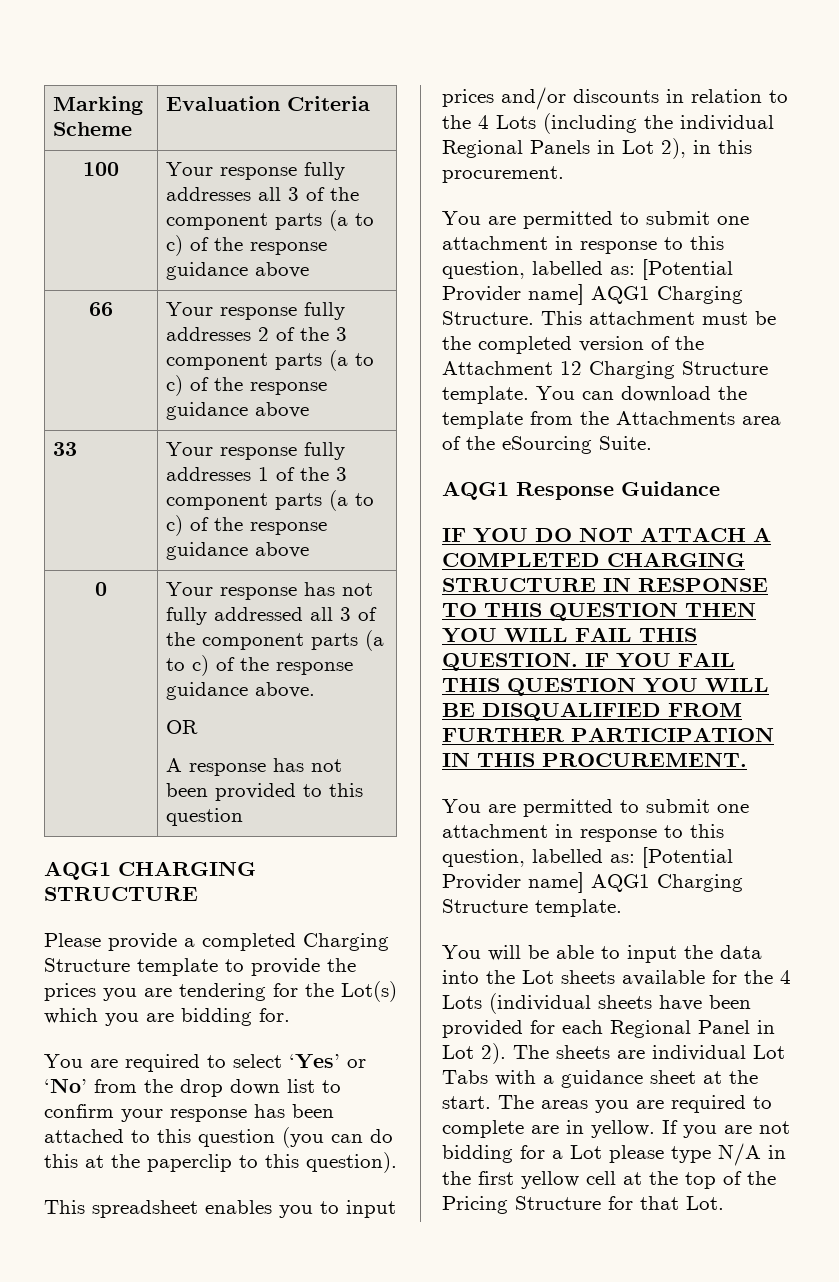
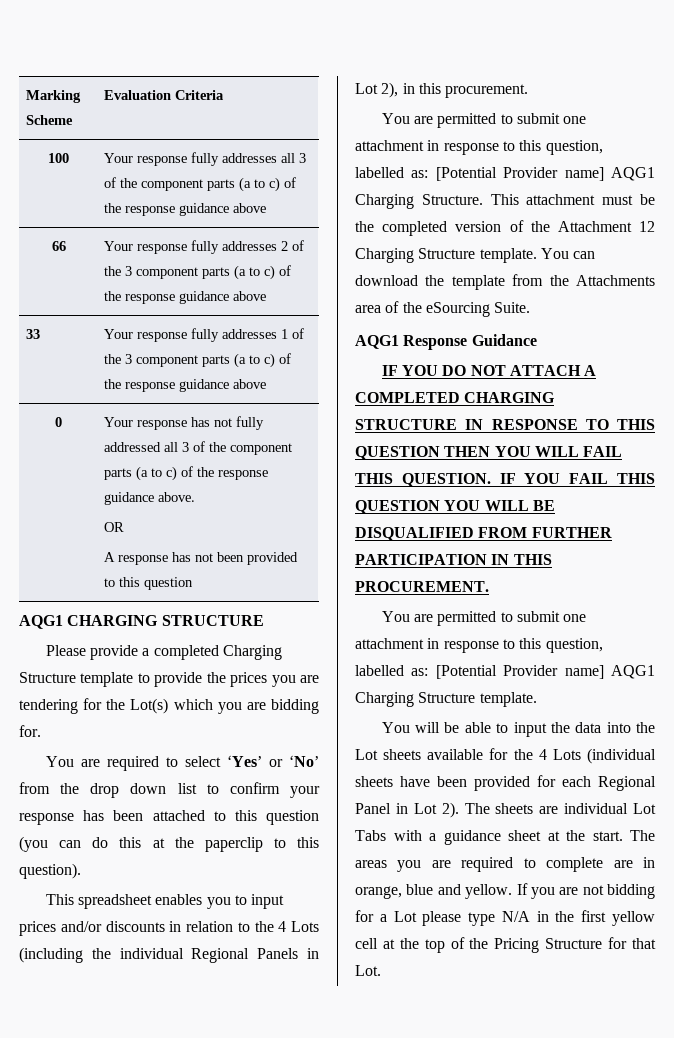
- The areas you are required to complete are in yellow.
+ The areas you are required to complete are in orange, blue and yellow.

